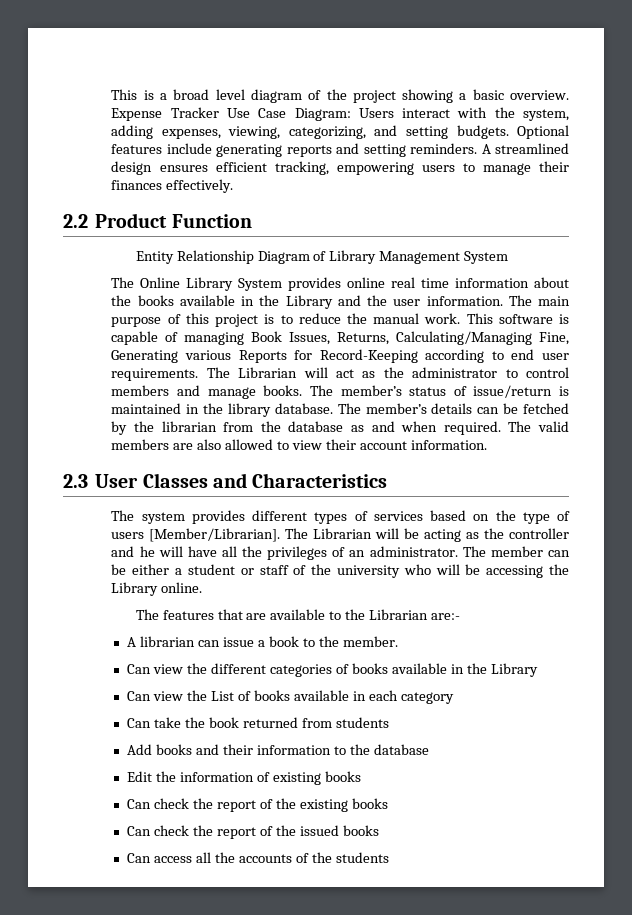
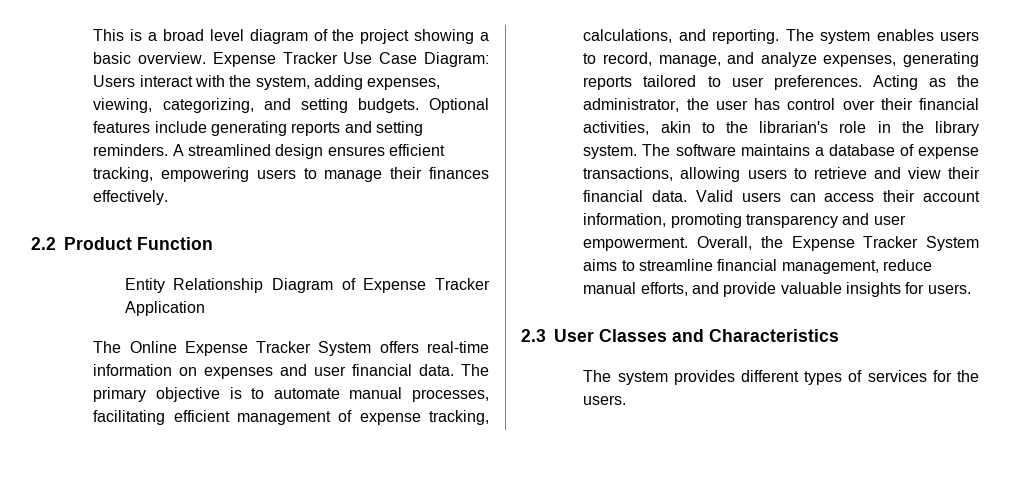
- Entity Relationship Diagram of Library Management System
+ Entity Relationship Diagram of Expense Tracker Application
- The Online Library System provides online real time information about the books available in the Library and the user information. The main purpose of this project is to reduce the manual work. This software is capable of managing Book Issues, Returns, Calculating/Managing Fine, Generating various Reports for Record-Keeping according to end user requirements. The Librarian will act as the administrator to control members and manage books. The member’s status of issue/return is maintained in the library database. The member’s details can be fetched by the librarian from the database as and when required. The valid members are also allowed to view their account information.
+ The Online Expense Tracker System offers real-time information on expenses and user financial data. The primary objective is to automate manual processes, facilitating efficient management of expense tracking, calculations, and reporting. The system enables users to record, manage, and analyze expenses, generating reports tailored to user preferences. Acting as the administrator, the user has control over their financial activities, akin to the librarian's role in the library system. The software maintains a database of expense transactions, allowing users to retrieve and view their financial data. Valid users can access their account information, promoting transparency and user empowerment. Overall, the Expense Tracker System aims to streamline financial management, reduce manual efforts, and provide valuable insights for users.
- The system provides different types of services based on the type of users [Member/Librarian]. The Librarian will be acting as the controller and he will have all the privileges of an administrator. The member can be either a student or staff of the university who will be accessing the Library online.
- The features that are available to the Librarian are:-
- A librarian can issue a book to the member.
- Can view the different categories of books available in the Library
- Can view the List of books available in each category
- Can take the book returned from students
- Add books and their information to the database
- Edit the information of existing books
- Can check the report of the existing books
- Can check the report of the issued books
- Can access all the accounts of the students
+ The system provides different types of services for the users.

